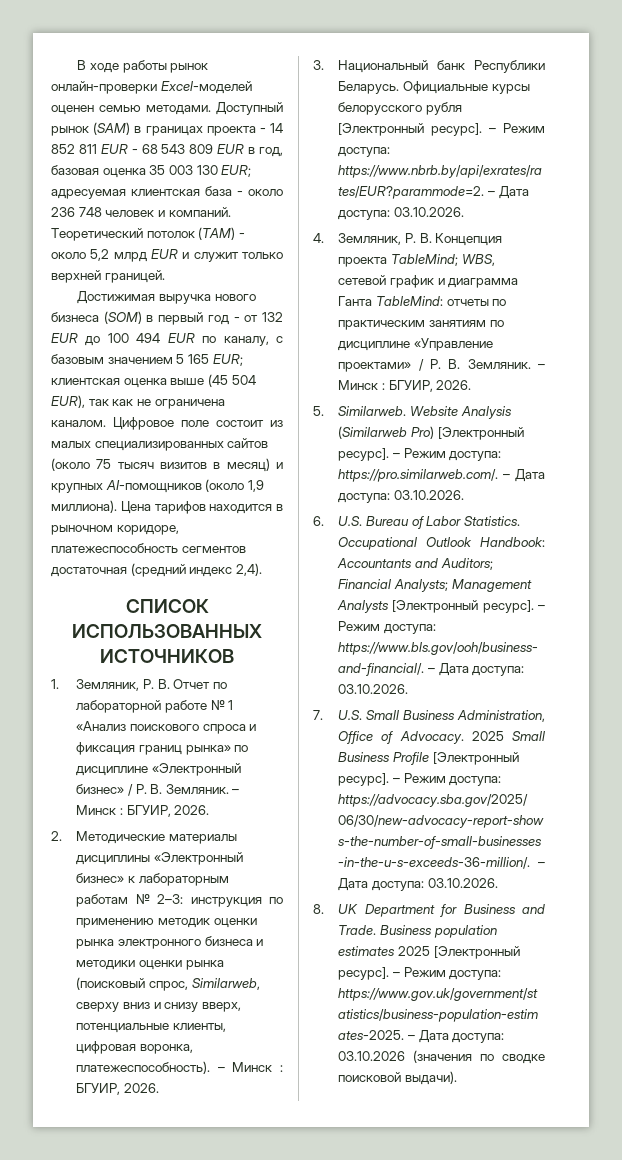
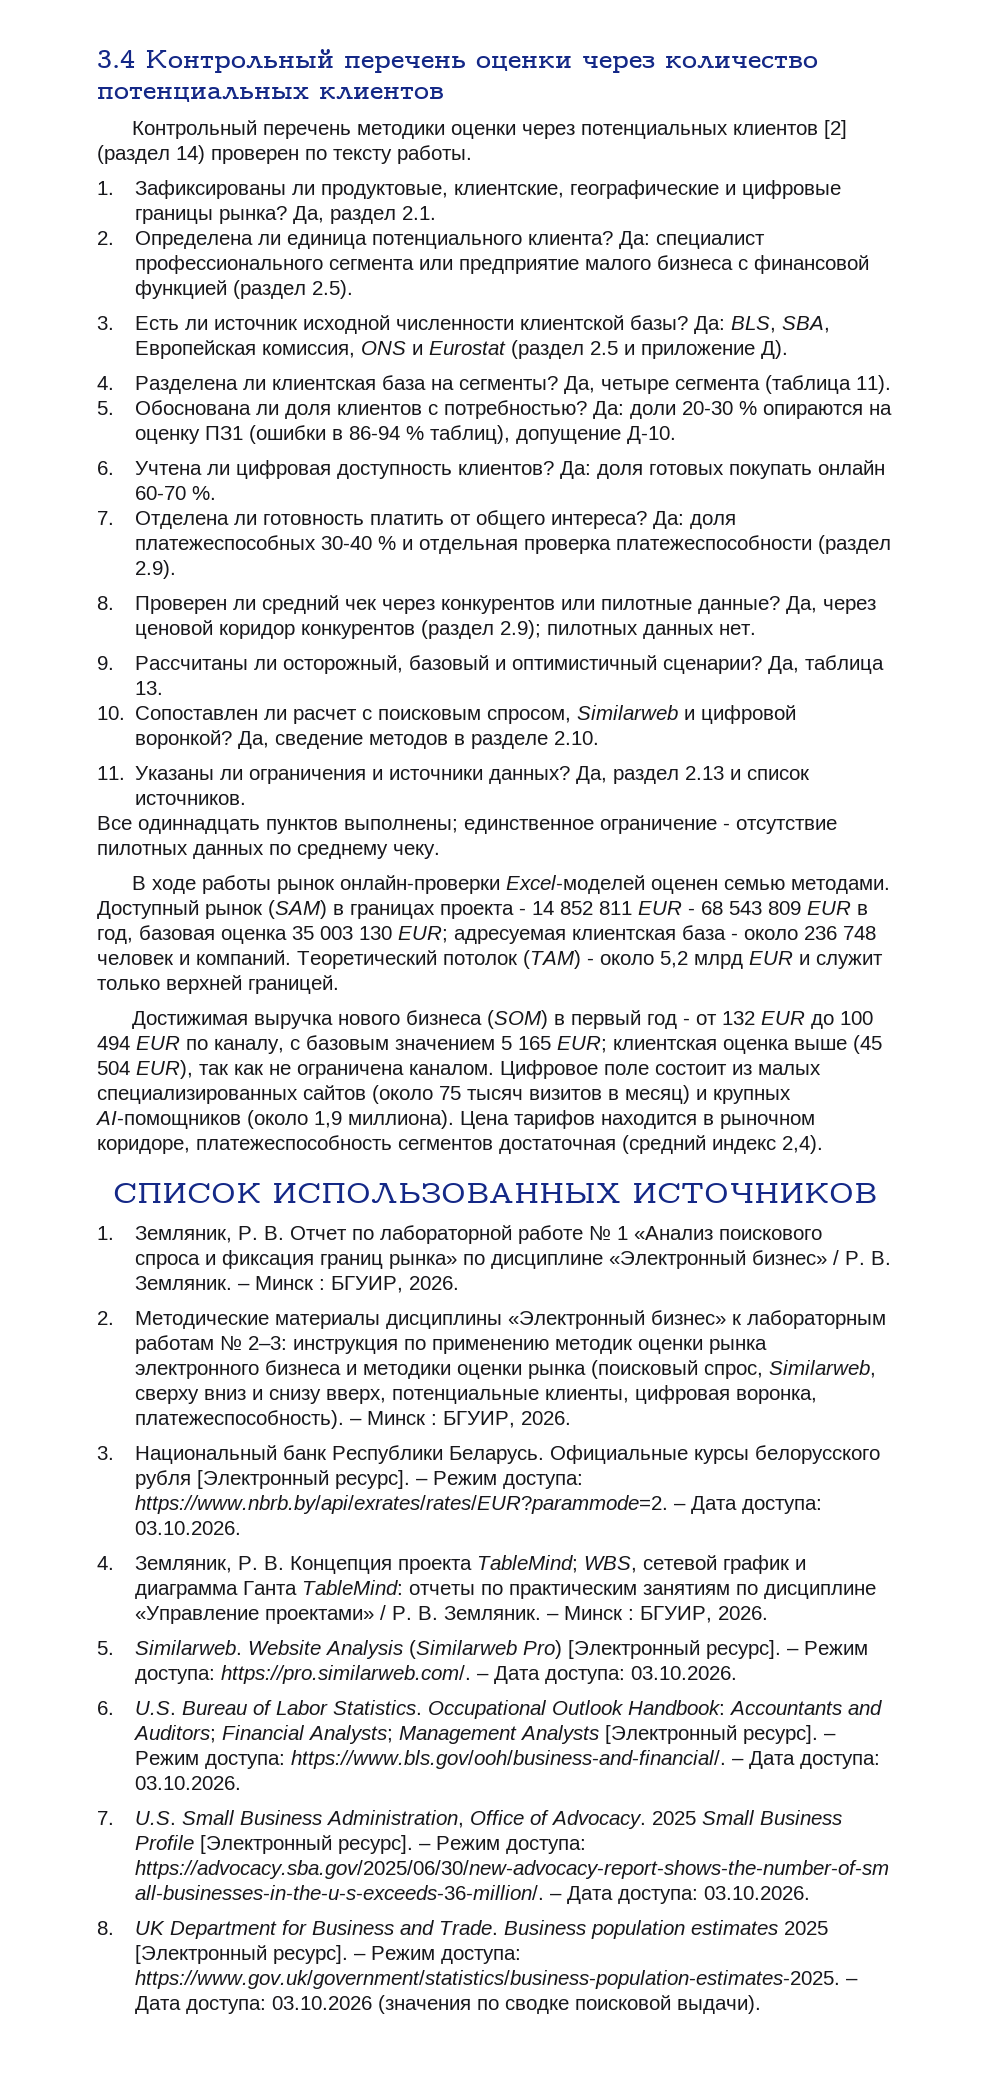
+ 3.4 Контрольный перечень оценки через количество потенциальных клиентов
+ Контрольный перечень методики оценки через потенциальных клиентов [2] (раздел 14) проверен по тексту работы.
+ 1. Зафиксированы ли продуктовые, клиентские, географические и цифровые границы рынка? Да, раздел 2.1.
+ 2. Определена ли единица потенциального клиента? Да: специалист профессионального сегмента или предприятие малого бизнеса с финансовой функцией (раздел 2.5).
+ 3. Есть ли источник исходной численности клиентской базы? Да: BLS, SBA, Европейская комиссия, ONS и Eurostat (раздел 2.5 и приложение Д).
+ 4. Разделена ли клиентская база на сегменты? Да, четыре сегмента (таблица 11).
+ 5. Обоснована ли доля клиентов с потребностью? Да: доли 20-30 % опираются на оценку ПЗ1 (ошибки в 86-94 % таблиц), допущение Д-10.
+ 6. Учтена ли цифровая доступность клиентов? Да: доля готовых покупать онлайн 60-70 %.
+ 7. Отделена ли готовность платить от общего интереса? Да: доля платежеспособных 30-40 % и отдельная проверка платежеспособности (раздел 2.9).
+ 8. Проверен ли средний чек через конкурентов или пилотные данные? Да, через ценовой коридор конкурентов (раздел 2.9); пилотных данных нет.
+ 9. Рассчитаны ли осторожный, базовый и оптимистичный сценарии? Да, таблица 13.
+ 10. Сопоставлен ли расчет с поисковым спросом, Similarweb и цифровой воронкой? Да, сведение методов в разделе 2.10.
+ 11. Указаны ли ограничения и источники данных? Да, раздел 2.13 и список источников.
+ Все одиннадцать пунктов выполнены; единственное ограничение - отсутствие пилотных данных по среднему чеку.

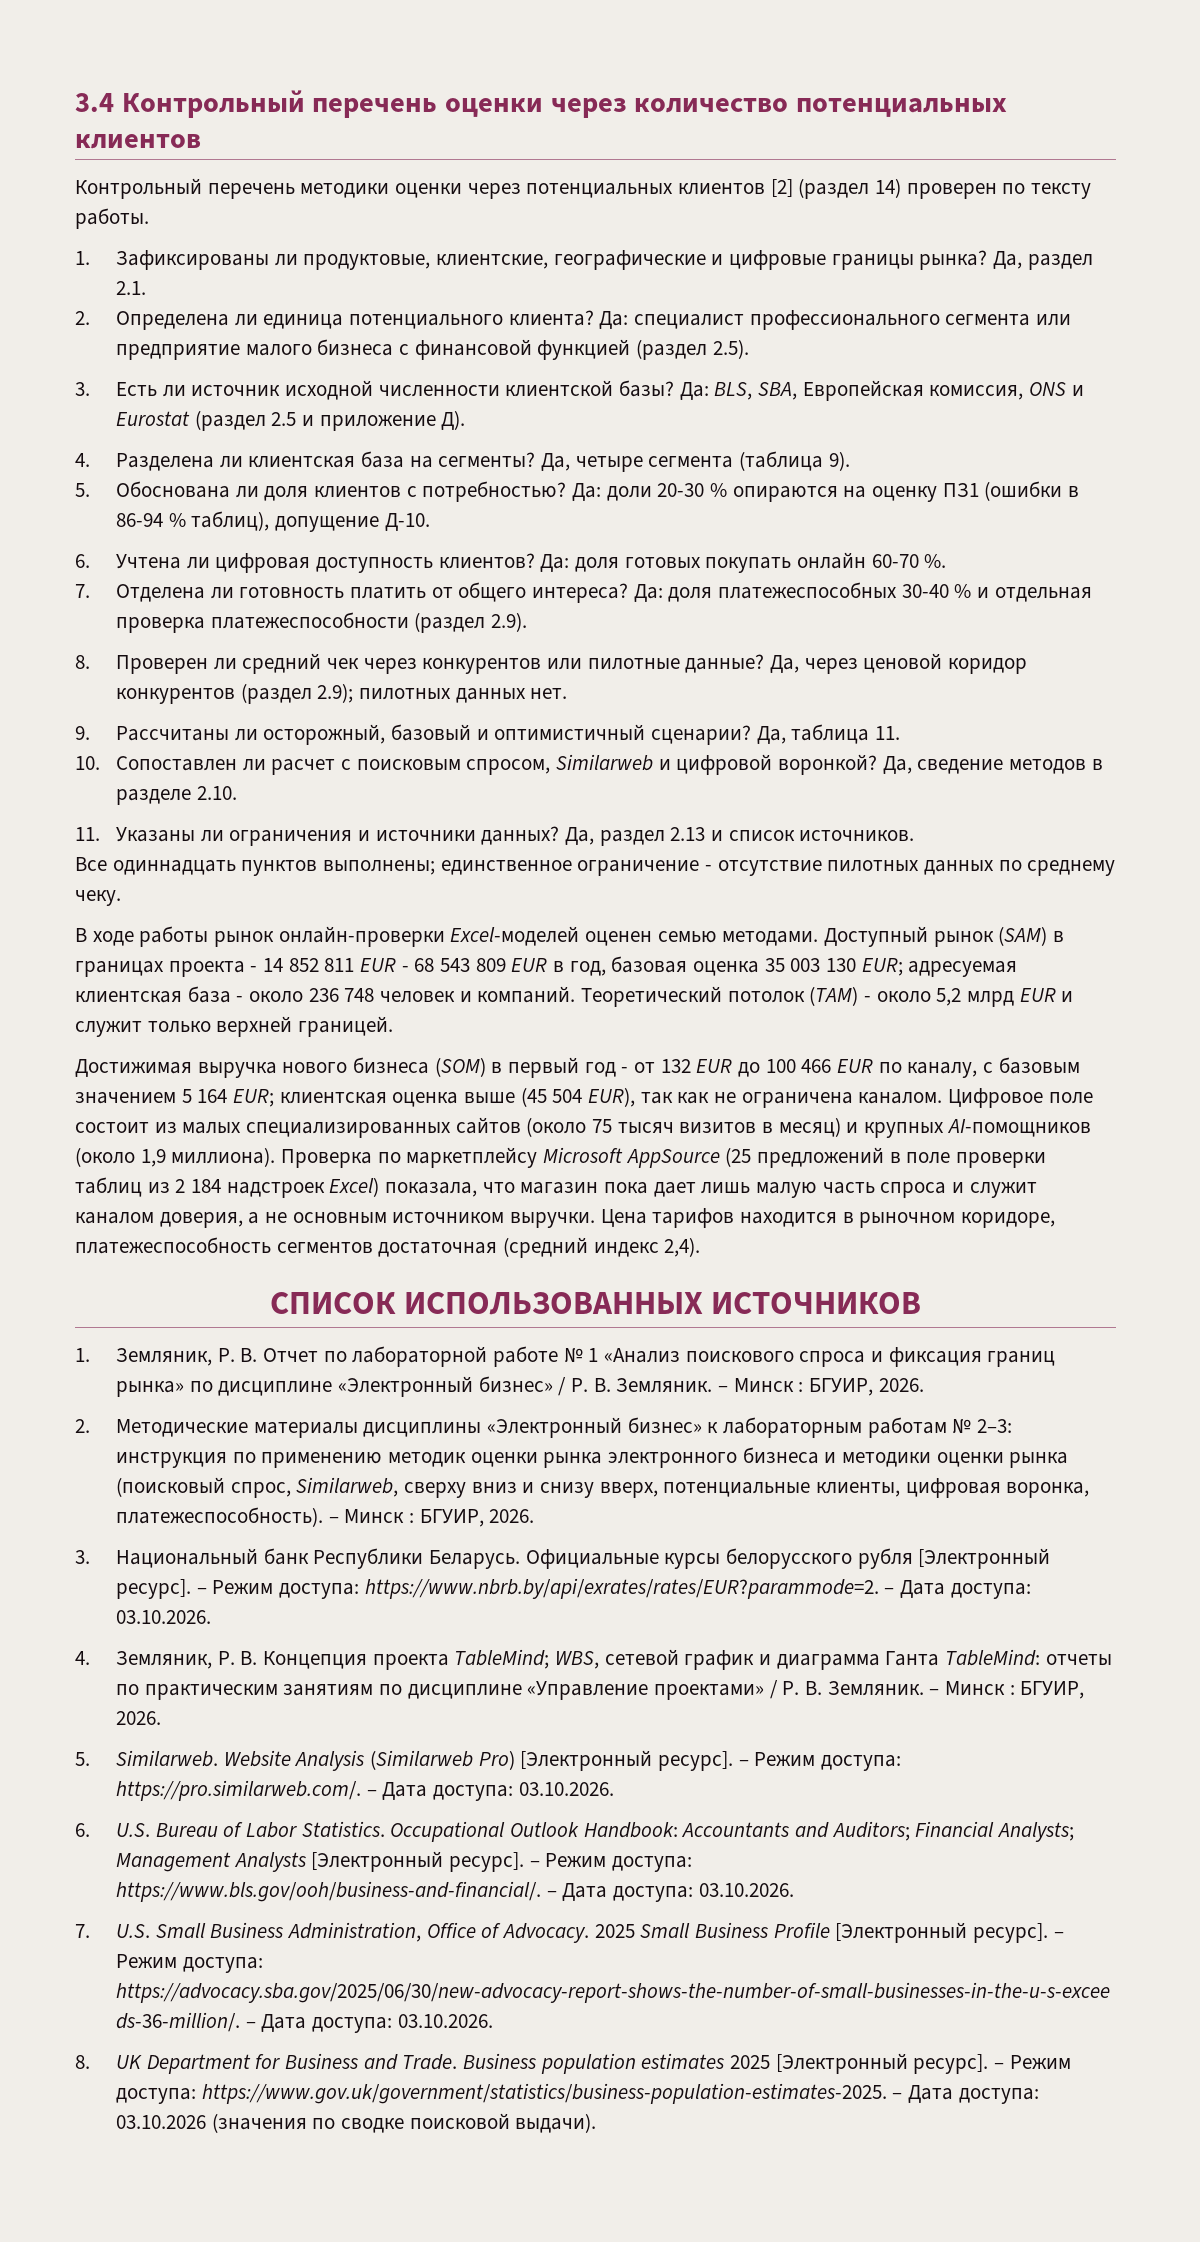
- Да, четыре сегмента (таблица 11).
+ Да, четыре сегмента (таблица 9).
- Да, таблица 13.
+ Да, таблица 11.
- Достижимая выручка нового бизнеса (SOM) в первый год - от 132 EUR до 100 494 EUR по каналу, с базовым значением 5 165 EUR; клиентская оценка выше (45 504 EUR), так как не ограничена каналом.
+ Достижимая выручка нового бизнеса (SOM) в первый год - от 132 EUR до 100 466 EUR по каналу, с базовым значением 5 164 EUR; клиентская оценка выше (45 504 EUR), так как не ограничена каналом.
+ Проверка по маркетплейсу Microsoft AppSource (25 предложений в поле проверки таблиц из 2 184 надстроек Excel) показала, что магазин пока дает лишь малую часть спроса и служит каналом доверия, а не основным источником выручки.

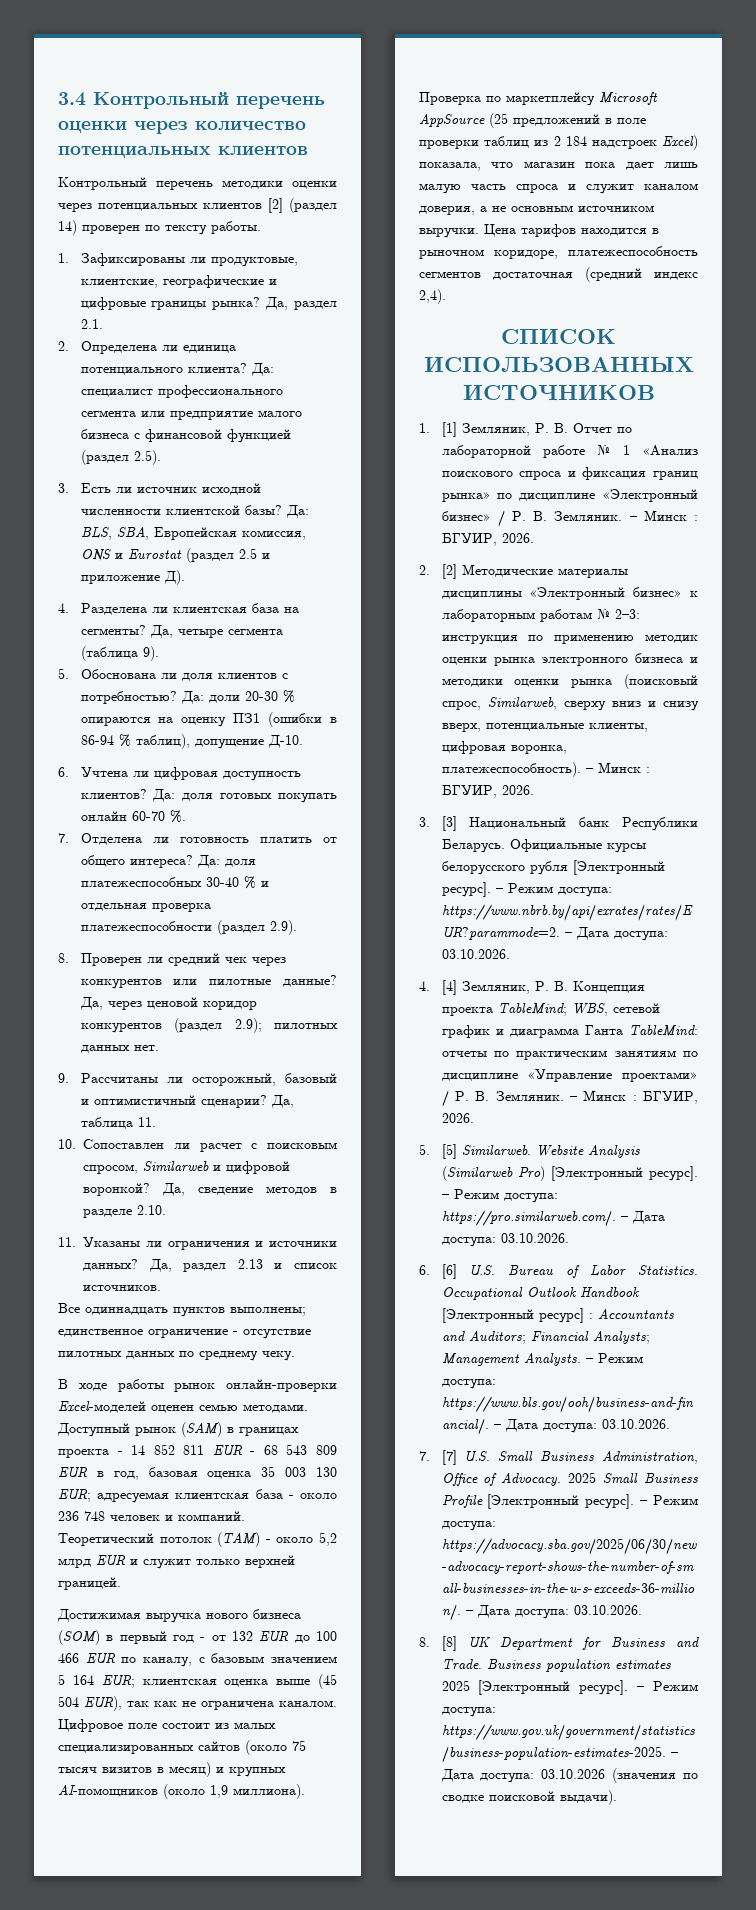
- 1. Земляник, Р. В. Отчет по лабораторной работе № 1 «Анализ поискового спроса и фиксация границ рынка» по дисциплине «Электронный бизнес» / Р. В. Земляник.
+ 1. [1] Земляник, Р. В. Отчет по лабораторной работе № 1 «Анализ поискового спроса и фиксация границ рынка» по дисциплине «Электронный бизнес» / Р. В. Земляник.
- 2. Методические материалы дисциплины «Электронный бизнес» к лабораторным работам № 2–3: инструкция по применению методик оценки рынка электронного бизнеса и методики оценки рынка (поисковый спрос, Similarweb, сверху вниз и снизу вверх, потенциальные клиенты, цифровая воронка, платежеспособность).
+ 2. [2] Методические материалы дисциплины «Электронный бизнес» к лабораторным работам № 2–3: инструкция по применению методик оценки рынка электронного бизнеса и методики оценки рынка (поисковый спрос, Similarweb, сверху вниз и снизу вверх, потенциальные клиенты, цифровая воронка, платежеспособность).
- 3. Национальный банк Республики Беларусь.
+ 3. [3] Национальный банк Республики Беларусь.
- 4. Земляник, Р. В. Концепция проекта TableMind; WBS, сетевой график и диаграмма Ганта TableMind: отчеты по практическим занятиям по дисциплине «Управление проектами» / Р. В. Земляник.
+ 4. [4] Земляник, Р. В. Концепция проекта TableMind; WBS, сетевой график и диаграмма Ганта TableMind: отчеты по практическим занятиям по дисциплине «Управление проектами» / Р. В. Земляник.
- 5. Similarweb.
+ 5. [5] Similarweb.
- 6. U.S. Bureau of Labor Statistics.
+ 6. [6] U.S. Bureau of Labor Statistics.
- Occupational Outlook Handbook: Accountants and Auditors; Financial Analysts; Management Analysts [Электронный ресурс].
+ Occupational Outlook Handbook [Электронный ресурс] : Accountants and Auditors; Financial Analysts; Management Analysts.
- 7. U.S. Small Business Administration, Office of Advocacy.
+ 7. [7] U.S. Small Business Administration, Office of Advocacy.
- 8. UK Department for Business and Trade.
+ 8. [8] UK Department for Business and Trade.

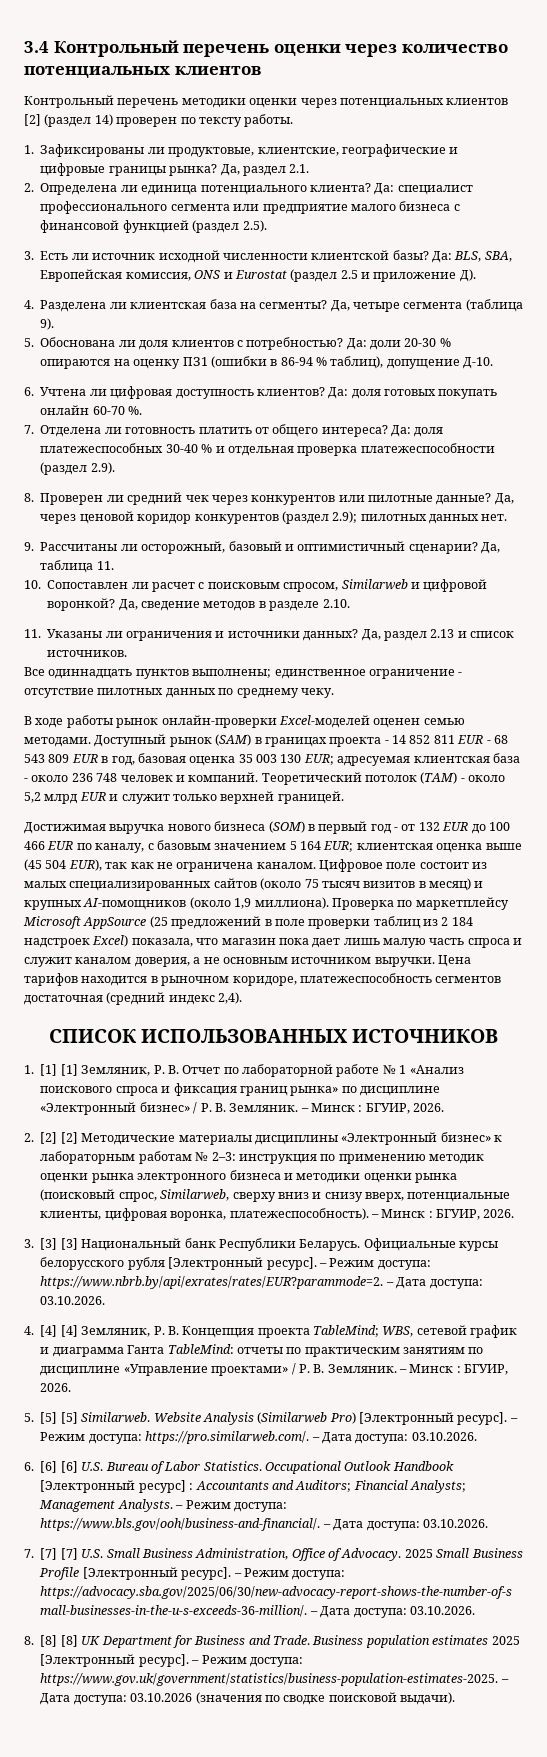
- 1. [1] Земляник, Р. В. Отчет по лабораторной работе № 1 «Анализ поискового спроса и фиксация границ рынка» по дисциплине «Электронный бизнес» / Р. В. Земляник.
+ 1. [1] [1] Земляник, Р. В. Отчет по лабораторной работе № 1 «Анализ поискового спроса и фиксация границ рынка» по дисциплине «Электронный бизнес» / Р. В. Земляник.
- 2. [2] Методические материалы дисциплины «Электронный бизнес» к лабораторным работам № 2–3: инструкция по применению методик оценки рынка электронного бизнеса и методики оценки рынка (поисковый спрос, Similarweb, сверху вниз и снизу вверх, потенциальные клиенты, цифровая воронка, платежеспособность).
+ 2. [2] [2] Методические материалы дисциплины «Электронный бизнес» к лабораторным работам № 2–3: инструкция по применению методик оценки рынка электронного бизнеса и методики оценки рынка (поисковый спрос, Similarweb, сверху вниз и снизу вверх, потенциальные клиенты, цифровая воронка, платежеспособность).
- 3. [3] Национальный банк Республики Беларусь.
+ 3. [3] [3] Национальный банк Республики Беларусь.
- 4. [4] Земляник, Р. В. Концепция проекта TableMind; WBS, сетевой график и диаграмма Ганта TableMind: отчеты по практическим занятиям по дисциплине «Управление проектами» / Р. В. Земляник.
+ 4. [4] [4] Земляник, Р. В. Концепция проекта TableMind; WBS, сетевой график и диаграмма Ганта TableMind: отчеты по практическим занятиям по дисциплине «Управление проектами» / Р. В. Земляник.
- 5. [5] Similarweb.
+ 5. [5] [5] Similarweb.
- 6. [6] U.S. Bureau of Labor Statistics.
+ 6. [6] [6] U.S. Bureau of Labor Statistics.
- 7. [7] U.S. Small Business Administration, Office of Advocacy.
+ 7. [7] [7] U.S. Small Business Administration, Office of Advocacy.
- 8. [8] UK Department for Business and Trade.
+ 8. [8] [8] UK Department for Business and Trade.

